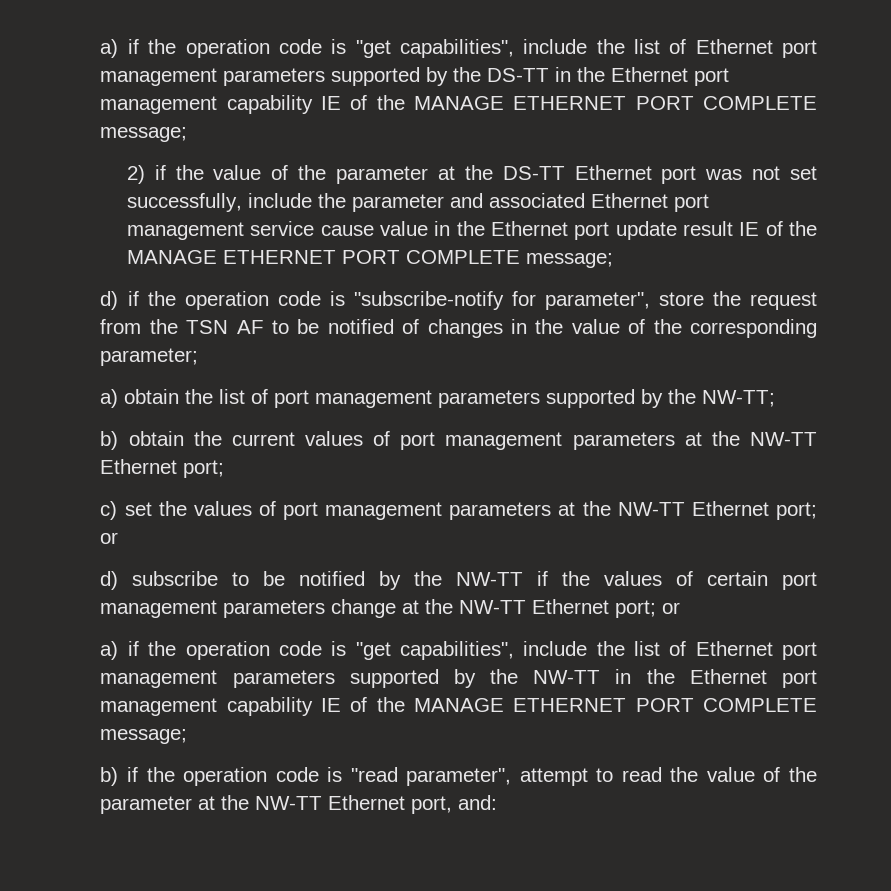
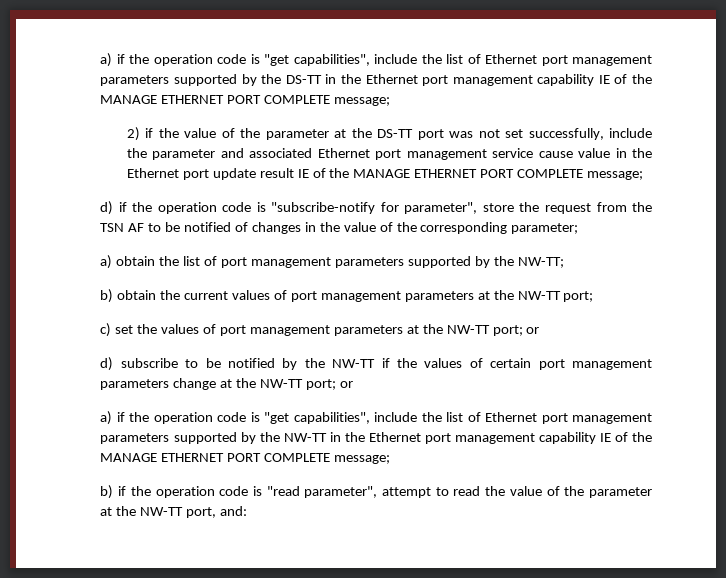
- 2) if the value of the parameter at the DS-TT Ethernet port was not set successfully, include the parameter and associated Ethernet port management service cause value in the Ethernet port update result IE of the MANAGE ETHERNET PORT COMPLETE message;
+ 2) if the value of the parameter at the DS-TT port was not set successfully, include the parameter and associated Ethernet port management service cause value in the Ethernet port update result IE of the MANAGE ETHERNET PORT COMPLETE message;
- b) obtain the current values of port management parameters at the NW-TT Ethernet port;
+ b) obtain the current values of port management parameters at the NW-TT port;
- c) set the values of port management parameters at the NW-TT Ethernet port; or
+ c) set the values of port management parameters at the NW-TT port; or
- d) subscribe to be notified by the NW-TT if the values of certain port management parameters change at the NW-TT Ethernet port; or
+ d) subscribe to be notified by the NW-TT if the values of certain port management parameters change at the NW-TT port; or
- b) if the operation code is "read parameter", attempt to read the value of the parameter at the NW-TT Ethernet port, and:
+ b) if the operation code is "read parameter", attempt to read the value of the parameter at the NW-TT port, and:

